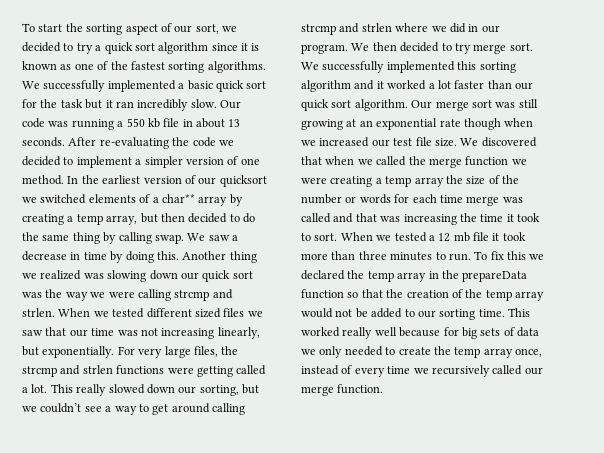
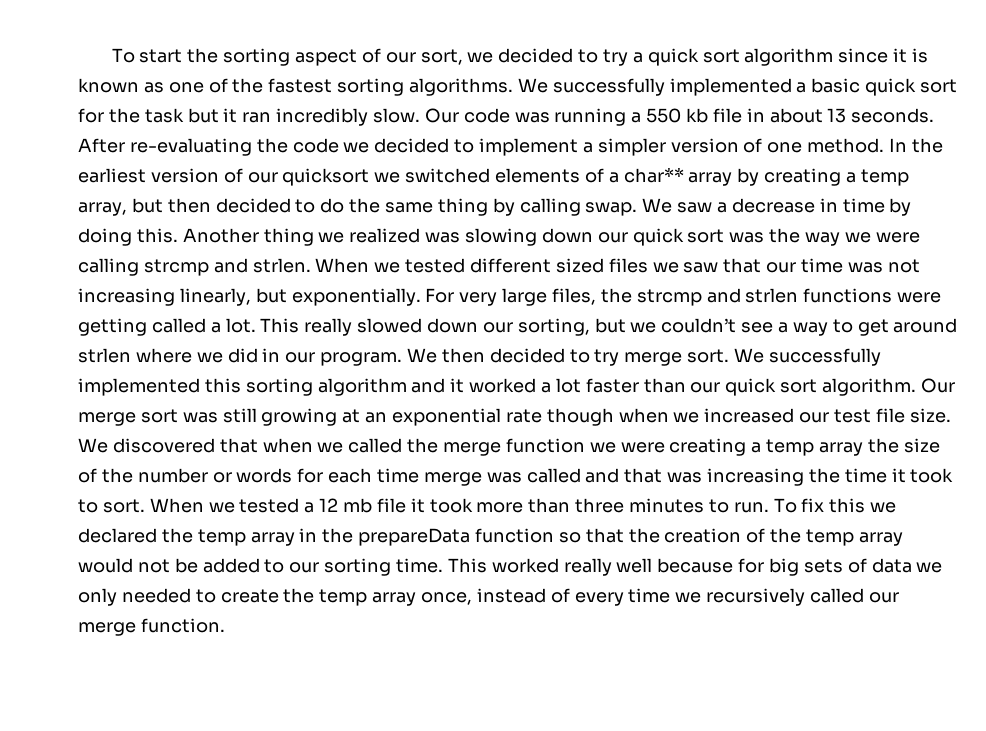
- This really slowed down our sorting, but we couldn’t see a way to get around calling strcmp and strlen where we did in our program.
+ This really slowed down our sorting, but we couldn’t see a way to get around strlen where we did in our program.

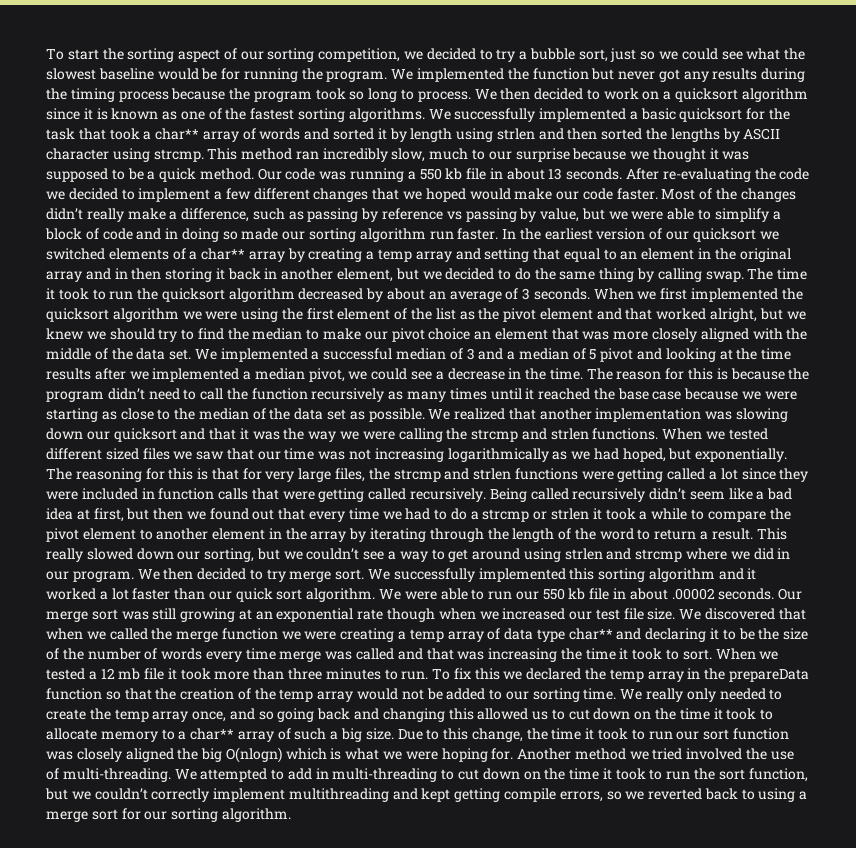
- To start the sorting aspect of our sort, we decided to try a quick sort algorithm since it is known as one of the fastest sorting algorithms.
+ To start the sorting aspect of our sorting competition, we decided to try a bubble sort, just so we could see what the slowest baseline would be for running the program. We implemented the function but never got any results during the timing process because the program took so long to process. We then decided to work on a quicksort algorithm since it is known as one of the fastest sorting algorithms.
- We successfully implemented a basic quick sort for the task but it ran incredibly slow.
+ We successfully implemented a basic quicksort for the task that took a char** array of words and sorted it by length using strlen and then sorted the lengths by ASCII character using strcmp. This method ran incredibly slow, much to our surprise because we thought it was supposed to be a quick method.
- After re-evaluating the code we decided to implement a simpler version of one method.
+ After re-evaluating the code we decided to implement a few different changes that we hoped would make our code faster. Most of the changes didn’t really make a difference, such as passing by reference vs passing by value, but we were able to simplify a block of code and in doing so made our sorting algorithm run faster.
- In the earliest version of our quicksort we switched elements of a char** array by creating a temp array, but then decided to do the same thing by calling swap.
+ In the earliest version of our quicksort we switched elements of a char** array by creating a temp array and setting that equal to an element in the original array and in then storing it back in another element, but we decided to do the same thing by calling swap.
- We saw a decrease in time by doing this. Another thing we realized was slowing down our quick sort was the way we were calling strcmp and strlen.
+ The time it took to run the quicksort algorithm decreased by about an average of 3 seconds. When we first implemented the quicksort algorithm we were using the first element of the list as the pivot element and that worked alright, but we knew we should try to find the median to make our pivot choice an element that was more closely aligned with the middle of the data set. We implemented a successful median of 3 and a median of 5 pivot and looking at the time results after we implemented a median pivot, we could see a decrease in the time. The reason for this is because the program didn’t need to call the function recursively as many times until it reached the base case because we were starting as close to the median of the data set as possible. We realized that another implementation was slowing down our quicksort and that it was the way we were calling the strcmp and strlen functions.
- When we tested different sized files we saw that our time was not increasing linearly, but exponentially. For very large files, the strcmp and strlen functions were getting called a lot.
+ When we tested different sized files we saw that our time was not increasing logarithmically as we had hoped, but exponentially. The reasoning for this is that for very large files, the strcmp and strlen functions were getting called a lot since they were included in function calls that were getting called recursively. Being called recursively didn’t seem like a bad idea at first, but then we found out that every time we had to do a strcmp or strlen it took a while to compare the pivot element to another element in the array by iterating through the length of the word to return a result.
- This really slowed down our sorting, but we couldn’t see a way to get around strlen where we did in our program.
+ This really slowed down our sorting, but we couldn’t see a way to get around using strlen and strcmp where we did in our program.
+ We were able to run our 550 kb file in about .00002 seconds.
- We discovered that when we called the merge function we were creating a temp array the size of the number or words for each time merge was called and that was increasing the time it took to sort.
+ We discovered that when we called the merge function we were creating a temp array of data type char** and declaring it to be the size of the number of words every time merge was called and that was increasing the time it took to sort.
- This worked really well because for big sets of data we only needed to create the temp array once, instead of every time we recursively called our merge function.
+ We really only needed to create the temp array once, and so going back and changing this allowed us to cut down on the time it took to allocate memory to a char** array of such a big size. Due to this change, the time it took to run our sort function was closely aligned the big O(nlogn) which is what we were hoping for. Another method we tried involved the use of multi-threading. We attempted to add in multi-threading to cut down on the time it took to run the sort function, but we couldn’t correctly implement multithreading and kept getting compile errors, so we reverted back to using a merge sort for our sorting algorithm.

